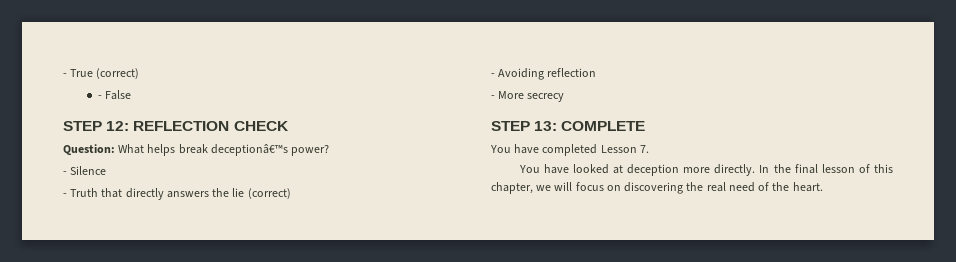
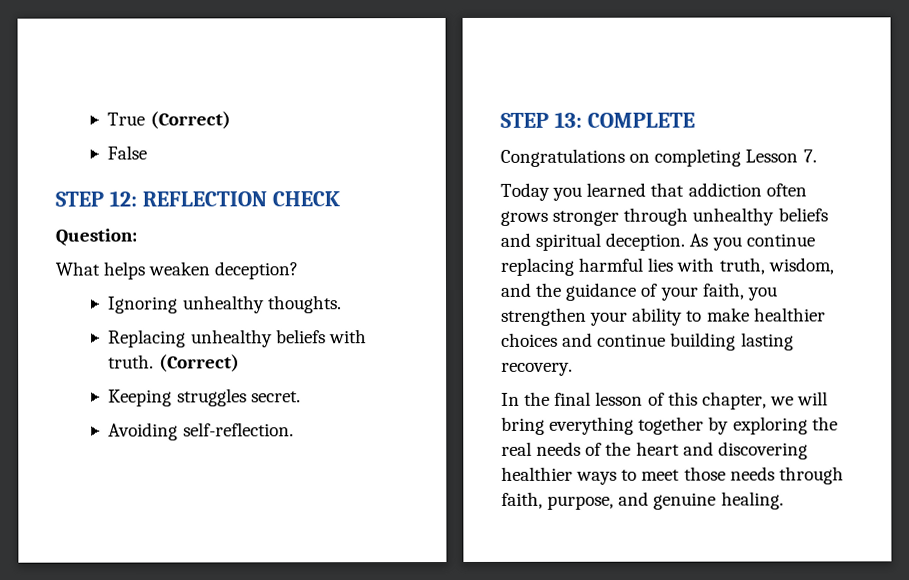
- - True (correct)
- - False
+ True (Correct)
+ False
- Question: What helps break deceptionâ€™s power?
- - Silence
- - Truth that directly answers the lie (correct)
- - Avoiding reflection
- - More secrecy
+ Question:
+ What helps weaken deception?
+ Ignoring unhealthy thoughts.
+ Replacing unhealthy beliefs with truth. (Correct)
+ Keeping struggles secret.
+ Avoiding self-reflection.
- You have completed Lesson 7.
+ Congratulations on completing Lesson 7.
- You have looked at deception more directly. In the final lesson of this chapter, we will focus on discovering the real need of the heart.
+ Today you learned that addiction often grows stronger through unhealthy beliefs and spiritual deception. As you continue replacing harmful lies with truth, wisdom, and the guidance of your faith, you strengthen your ability to make healthier choices and continue building lasting recovery.
+ In the final lesson of this chapter, we will bring everything together by exploring the real needs of the heart and discovering healthier ways to meet those needs through faith, purpose, and genuine healing.

